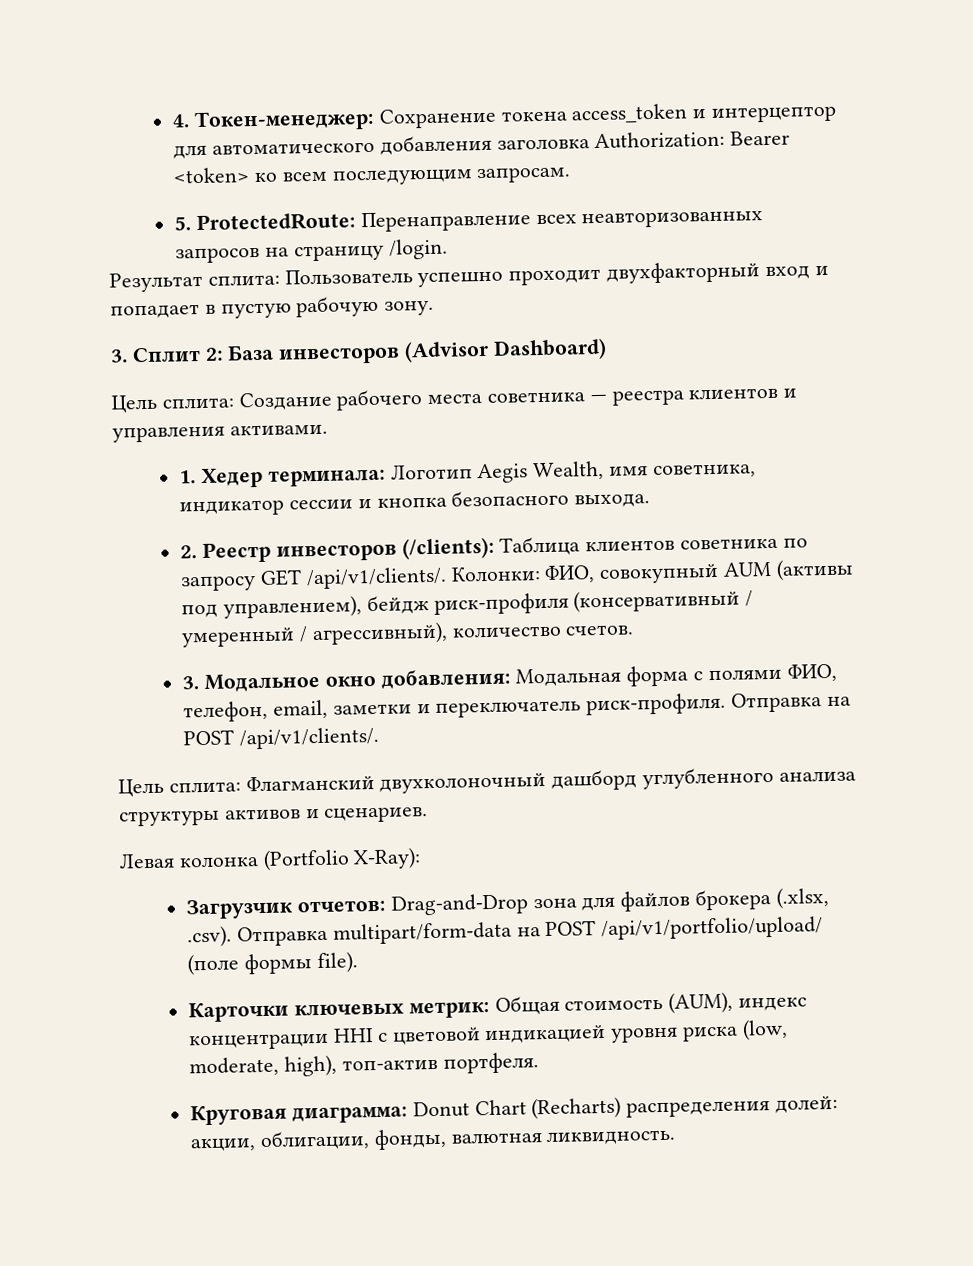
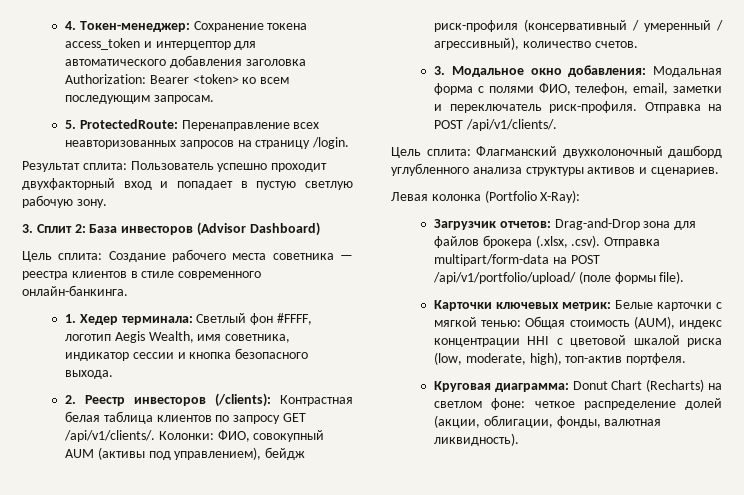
- Результат сплита: Пользователь успешно проходит двухфакторный вход и попадает в пустую рабочую зону.
+ Результат сплита: Пользователь успешно проходит двухфакторный вход и попадает в пустую светлую рабочую зону.
- Цель сплита: Создание рабочего места советника — реестра клиентов и управления активами.
+ Цель сплита: Создание рабочего места советника — реестра клиентов в стиле современного онлайн-банкинга.
- 1. Хедер терминала: Логотип Aegis Wealth, имя советника, индикатор сессии и кнопка безопасного выхода.
+ 1. Хедер терминала: Светлый фон #FFFF, логотип Aegis Wealth, имя советника, индикатор сессии и кнопка безопасного выхода.
- 2. Реестр инвесторов (/clients): Таблица клиентов советника по запросу GET /api/v1/clients/.
+ 2. Реестр инвесторов (/clients): Контрастная белая таблица клиентов по запросу GET /api/v1/clients/.
- Карточки ключевых метрик: Общая стоимость (AUM), индекс концентрации HHI с цветовой индикацией уровня риска (low, moderate, high), топ-актив портфеля.
+ Карточки ключевых метрик: Белые карточки с мягкой тенью: Общая стоимость (AUM), индекс концентрации HHI с цветовой шкалой риска (low, moderate, high), топ-актив портфеля.
- Круговая диаграмма: Donut Chart (Recharts) распределения долей: акции, облигации, фонды, валютная ликвидность.
+ Круговая диаграмма: Donut Chart (Recharts) на светлом фоне: четкое распределение долей (акции, облигации, фонды, валютная ликвидность).

